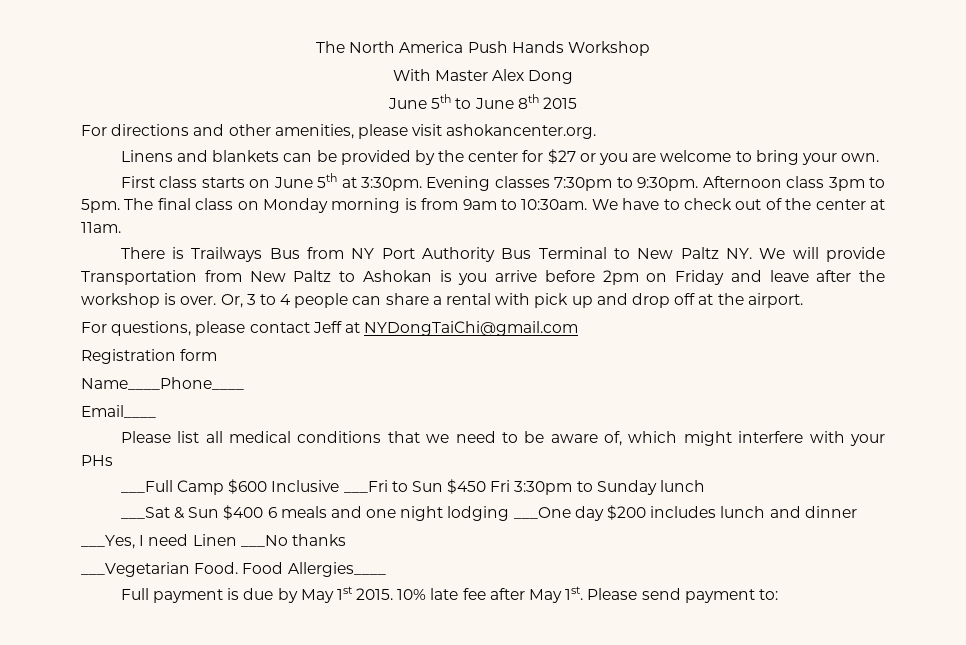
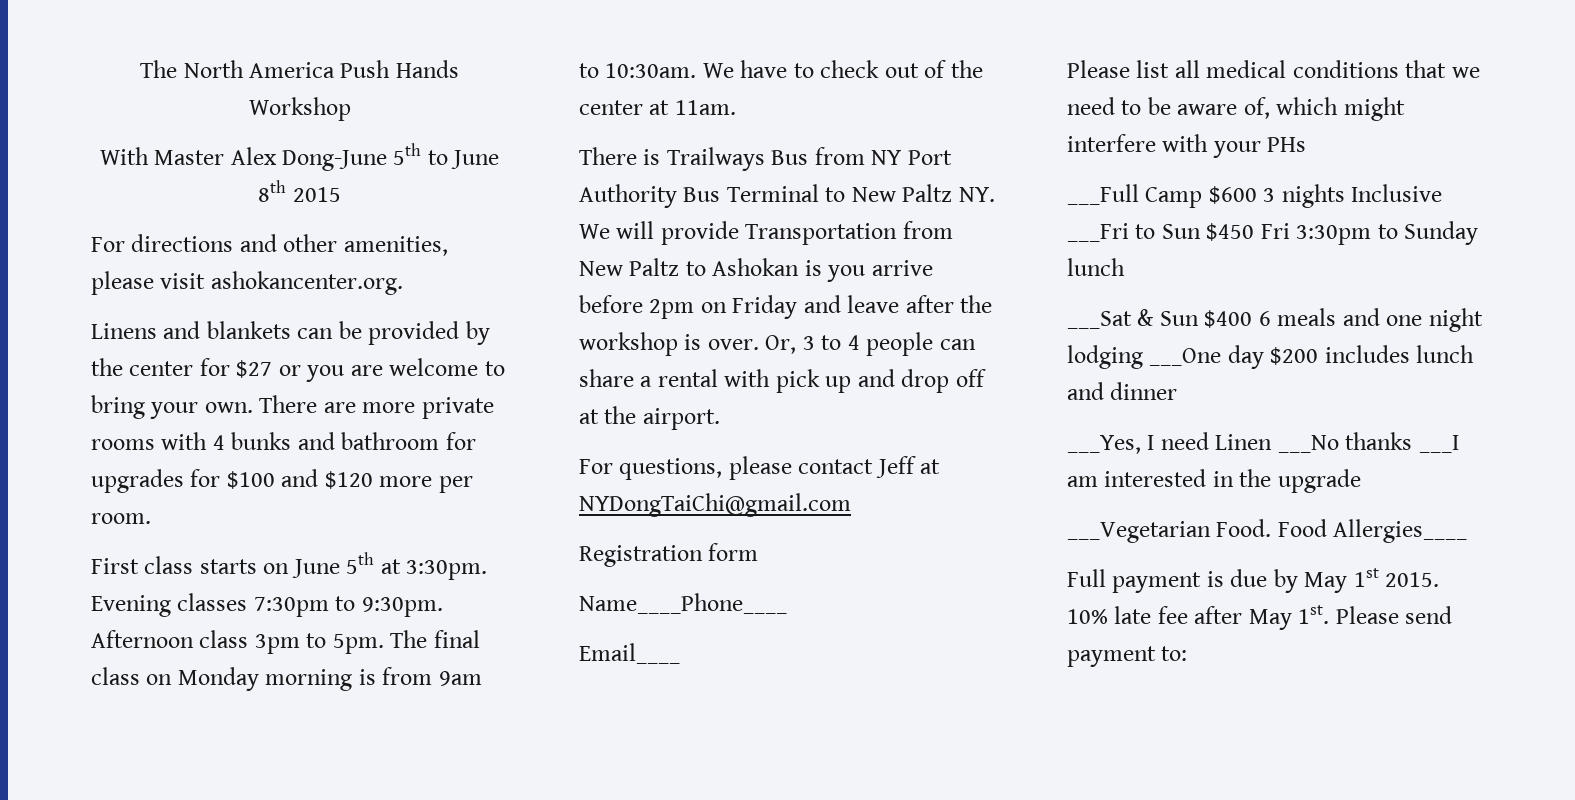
- With Master Alex Dong
- June 5th to June 8th 2015
+ With Master Alex Dong-June 5th to June 8th 2015
+ There are more private rooms with 4 bunks and bathroom for upgrades for $100 and $120 more per room.
- ___Full Camp $600 Inclusive ___Fri to Sun $450 Fri 3:30pm to Sunday lunch
+ ___Full Camp $600 3 nights Inclusive ___Fri to Sun $450 Fri 3:30pm to Sunday lunch
- ___Yes, I need Linen ___No thanks
+ ___Yes, I need Linen ___No thanks ___I am interested in the upgrade

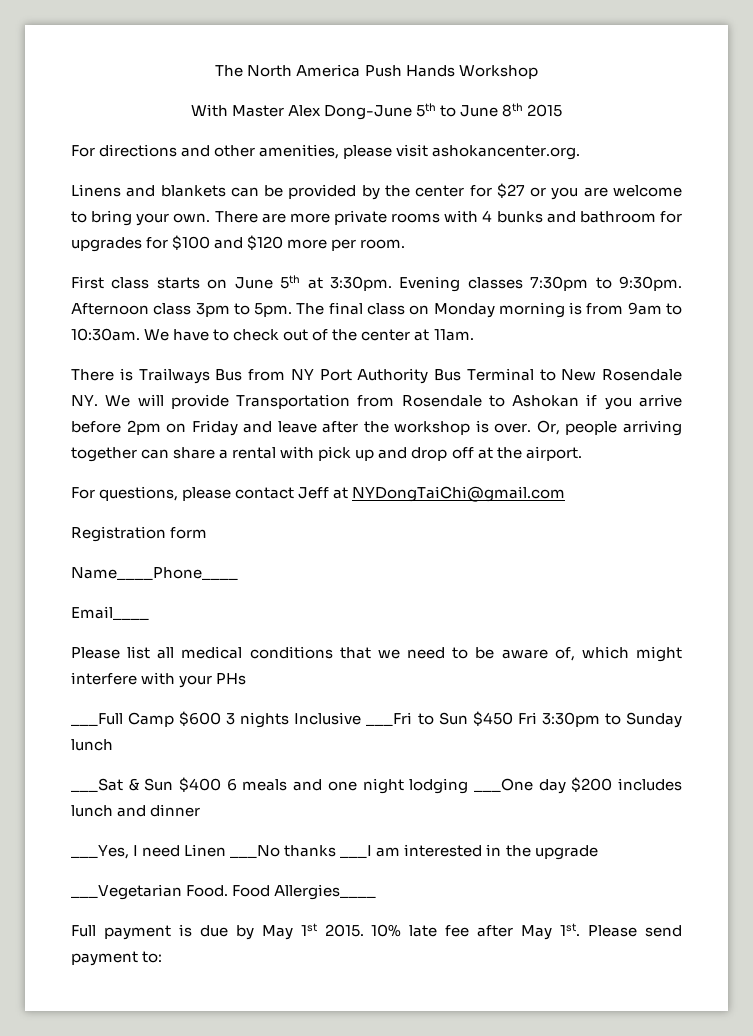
- There is Trailways Bus from NY Port Authority Bus Terminal to New Paltz NY. We will provide Transportation from New Paltz to Ashokan is you arrive before 2pm on Friday and leave after the workshop is over.
+ There is Trailways Bus from NY Port Authority Bus Terminal to New Rosendale NY. We will provide Transportation from Rosendale to Ashokan if you arrive before 2pm on Friday and leave after the workshop is over.
- Or, 3 to 4 people can share a rental with pick up and drop off at the airport.
+ Or, people arriving together can share a rental with pick up and drop off at the airport.

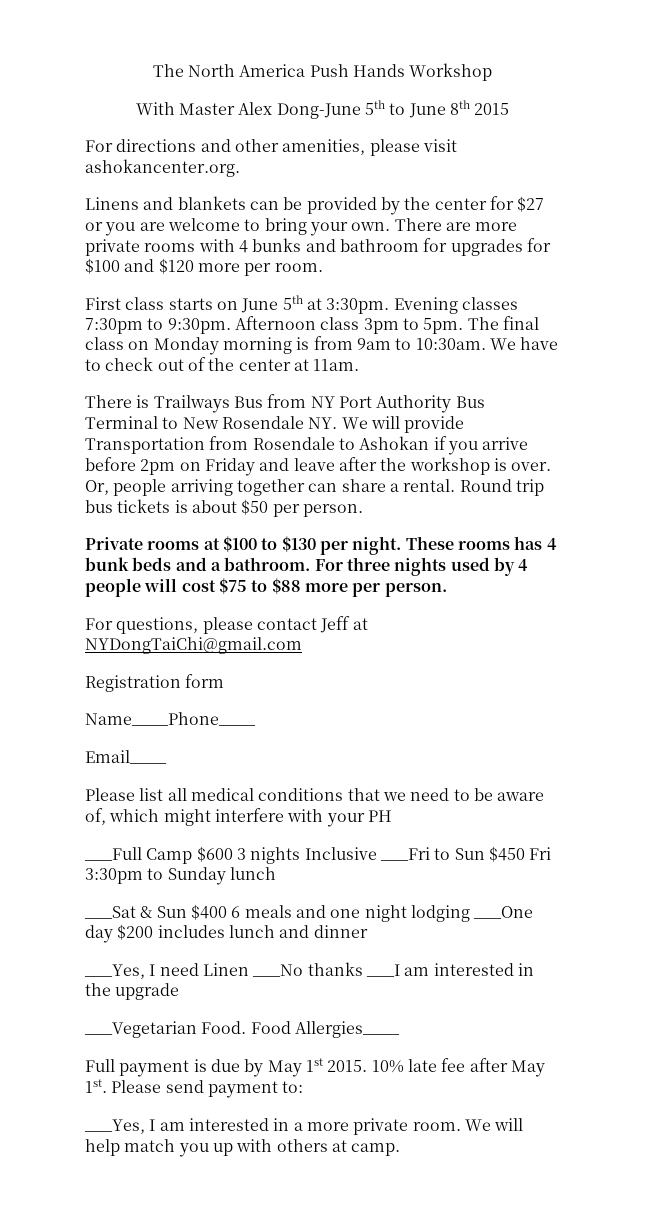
- Or, people arriving together can share a rental with pick up and drop off at the airport.
+ Or, people arriving together can share a rental. Round trip bus tickets is about $50 per person.
+ Private rooms at $100 to $130 per night. These rooms has 4 bunk beds and a bathroom. For three nights used by 4 people will cost $75 to $88 more per person.
- Please list all medical conditions that we need to be aware of, which might interfere with your PHs
+ Please list all medical conditions that we need to be aware of, which might interfere with your PH
+ ___Yes, I am interested in a more private room. We will help match you up with others at camp.

